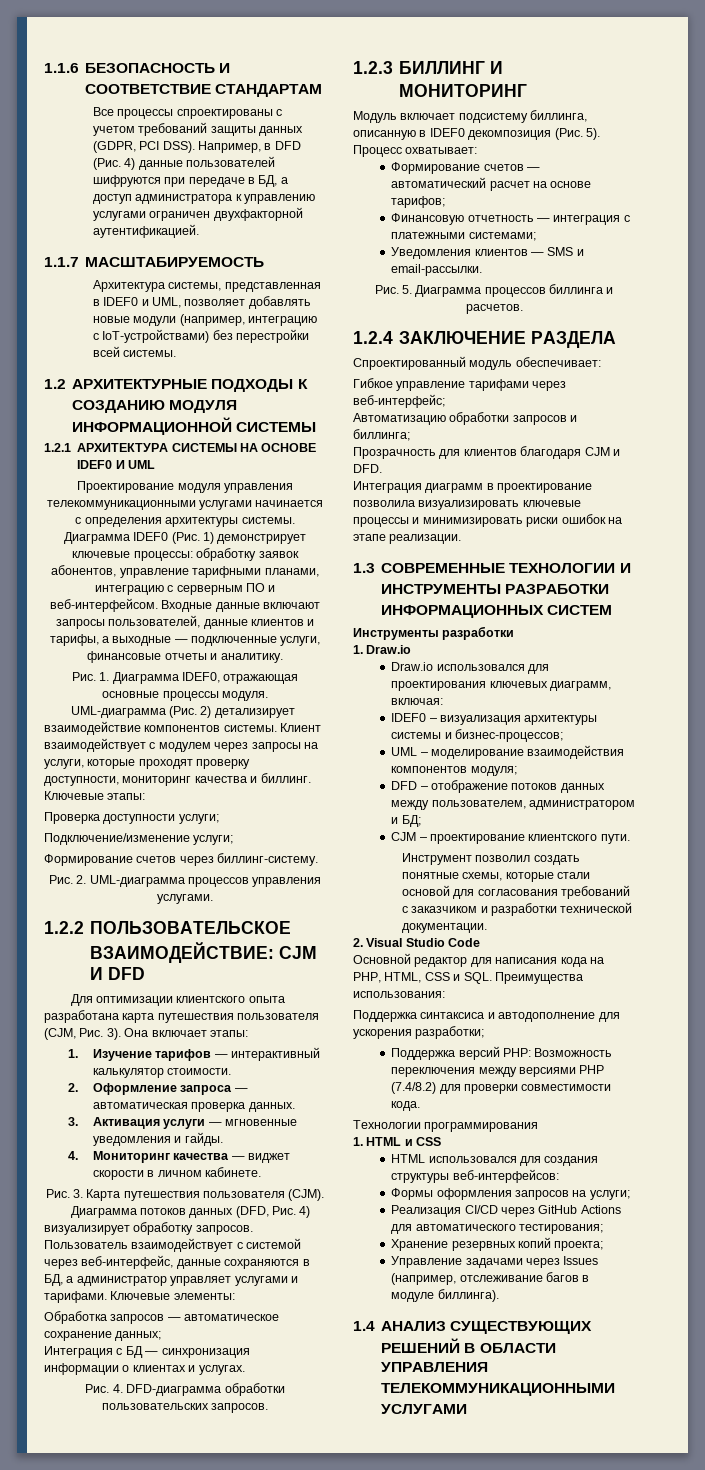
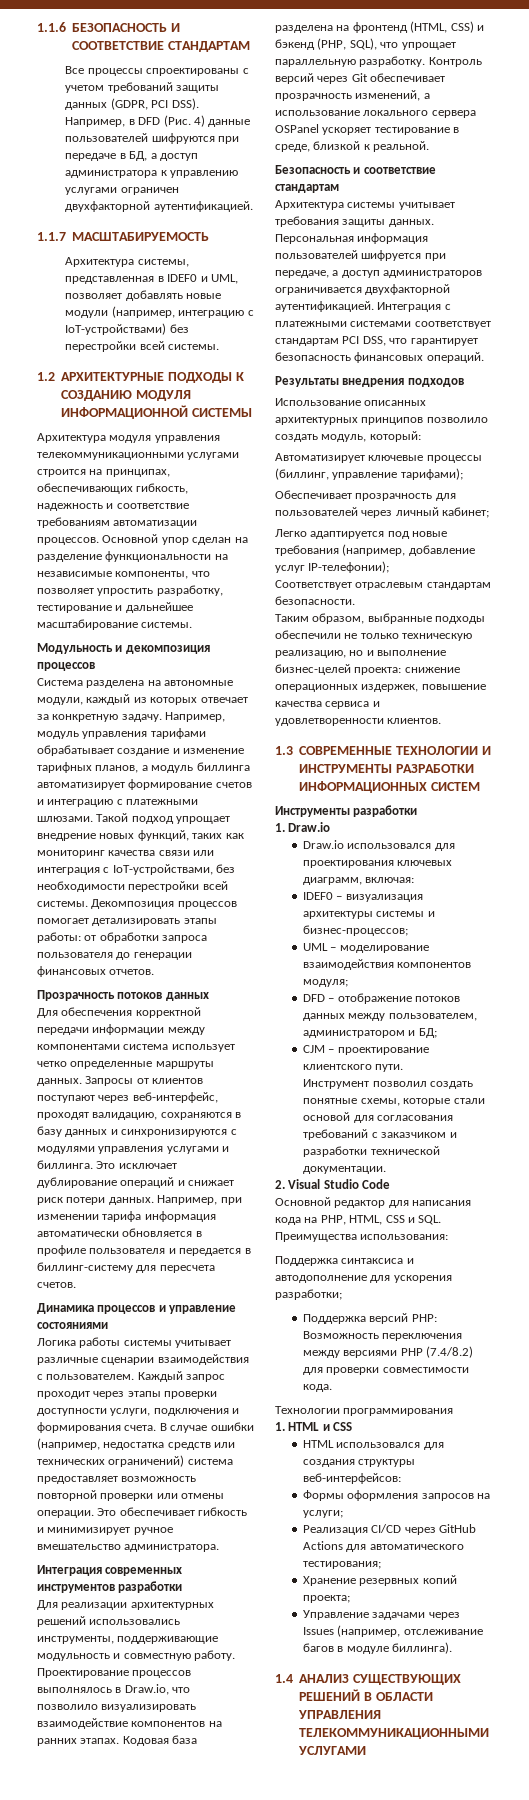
- 1.2.1 АРХИТЕКТУРА СИСТЕМЫ НА ОСНОВЕ IDEF0 И UML
- Проектирование модуля управления телекоммуникационными услугами начинается с определения архитектуры системы. Диаграмма IDEF0 (Рис. 1) демонстрирует ключевые процессы: обработку заявок абонентов, управление тарифными планами, интеграцию с серверным ПО и веб-интерфейсом. Входные данные включают запросы пользователей, данные клиентов и тарифы, а выходные — подключенные услуги, финансовые отчеты и аналитику.
- Рис. 1. Диаграмма IDEF0, отражающая основные процессы модуля.
- UML-диаграмма (Рис. 2) детализирует взаимодействие компонентов системы. Клиент взаимодействует с модулем через запросы на услуги, которые проходят проверку доступности, мониторинг качества и биллинг. Ключевые этапы:
- Проверка доступности услуги;
- Подключение/изменение услуги;
- Формирование счетов через биллинг-систему.
- Рис. 2. UML-диаграмма процессов управления услугами.
- 1.2.2 ПОЛЬЗОВАТЕЛЬСКОЕ ВЗАИМОДЕЙСТВИЕ: CJM И DFD
- Для оптимизации клиентского опыта разработана карта путешествия пользователя (CJM, Рис. 3). Она включает этапы:
- 1. Изучение тарифов — интерактивный калькулятор стоимости.
- 2. Оформление запроса — автоматическая проверка данных.
- 3. Активация услуги — мгновенные уведомления и гайды.
- 4. Мониторинг качества — виджет скорости в личном кабинете.
- Рис. 3. Карта путешествия пользователя (CJM).
- Диаграмма потоков данных (DFD, Рис. 4) визуализирует обработку запросов. Пользователь взаимодействует с системой через веб-интерфейс, данные сохраняются в БД, а администратор управляет услугами и тарифами. Ключевые элементы:
- Обработка запросов — автоматическое сохранение данных;
- Интеграция с БД — синхронизация информации о клиентах и услугах.
- Рис. 4. DFD-диаграмма обработки пользовательских запросов.
- 1.2.3 БИЛЛИНГ И МОНИТОРИНГ
- Модуль включает подсистему биллинга, описанную в IDEF0 декомпозиция (Рис. 5). Процесс охватывает:
- Формирование счетов — автоматический расчет на основе тарифов;
- Финансовую отчетность — интеграция с платежными системами;
- Уведомления клиентов — SMS и email-рассылки.
- Рис. 5. Диаграмма процессов биллинга и расчетов.
- 1.2.4 ЗАКЛЮЧЕНИЕ РАЗДЕЛА
- Спроектированный модуль обеспечивает:
- Гибкое управление тарифами через веб-интерфейс;
- Автоматизацию обработки запросов и биллинга;
- Прозрачность для клиентов благодаря CJM и DFD.
- Интеграция диаграмм в проектирование позволила визуализировать ключевые процессы и минимизировать риски ошибок на этапе реализации.
+ Архитектура модуля управления телекоммуникационными услугами строится на принципах, обеспечивающих гибкость, надежность и соответствие требованиям автоматизации процессов. Основной упор сделан на разделение функциональности на независимые компоненты, что позволяет упростить разработку, тестирование и дальнейшее масштабирование системы.
+ Модульность и декомпозиция процессов
+ Система разделена на автономные модули, каждый из которых отвечает за конкретную задачу. Например, модуль управления тарифами обрабатывает создание и изменение тарифных планов, а модуль биллинга автоматизирует формирование счетов и интеграцию с платежными шлюзами. Такой подход упрощает внедрение новых функций, таких как мониторинг качества связи или интеграция с IoT-устройствами, без необходимости перестройки всей системы. Декомпозиция процессов помогает детализировать этапы работы: от обработки запроса пользователя до генерации финансовых отчетов.
+ Прозрачность потоков данных
+ Для обеспечения корректной передачи информации между компонентами система использует четко определенные маршруты данных. Запросы от клиентов поступают через веб-интерфейс, проходят валидацию, сохраняются в базу данных и синхронизируются с модулями управления услугами и биллинга. Это исключает дублирование операций и снижает риск потери данных. Например, при изменении тарифа информация автоматически обновляется в профиле пользователя и передается в биллинг-систему для пересчета счетов.
+ Динамика процессов и управление состояниями
+ Логика работы системы учитывает различные сценарии взаимодействия с пользователем. Каждый запрос проходит через этапы проверки доступности услуги, подключения и формирования счета. В случае ошибки (например, недостатка средств или технических ограничений) система предоставляет возможность повторной проверки или отмены операции. Это обеспечивает гибкость и минимизирует ручное вмешательство администратора.
+ Интеграция современных инструментов разработки
+ Для реализации архитектурных решений использовались инструменты, поддерживающие модульность и совместную работу. Проектирование процессов выполнялось в Draw.io, что позволило визуализировать взаимодействие компонентов на ранних этапах. Кодовая база разделена на фронтенд (HTML, CSS) и бэкенд (PHP, SQL), что упрощает параллельную разработку. Контроль версий через Git обеспечивает прозрачность изменений, а использование локального сервера OSPanel ускоряет тестирование в среде, близкой к реальной.
+ Безопасность и соответствие стандартам
+ Архитектура системы учитывает требования защиты данных. Персональная информация пользователей шифруется при передаче, а доступ администраторов ограничивается двухфакторной аутентификацией. Интеграция с платежными системами соответствует стандартам PCI DSS, что гарантирует безопасность финансовых операций.
+ Результаты внедрения подходов
+ Использование описанных архитектурных принципов позволило создать модуль, который:
+ Автоматизирует ключевые процессы (биллинг, управление тарифами);
+ Обеспечивает прозрачность для пользователей через личный кабинет;
+ Легко адаптируется под новые требования (например, добавление услуг IP-телефонии);
+ Соответствует отраслевым стандартам безопасности.
+ Таким образом, выбранные подходы обеспечили не только техническую реализацию, но и выполнение бизнес-целей проекта: снижение операционных издержек, повышение качества сервиса и удовлетворенности клиентов.

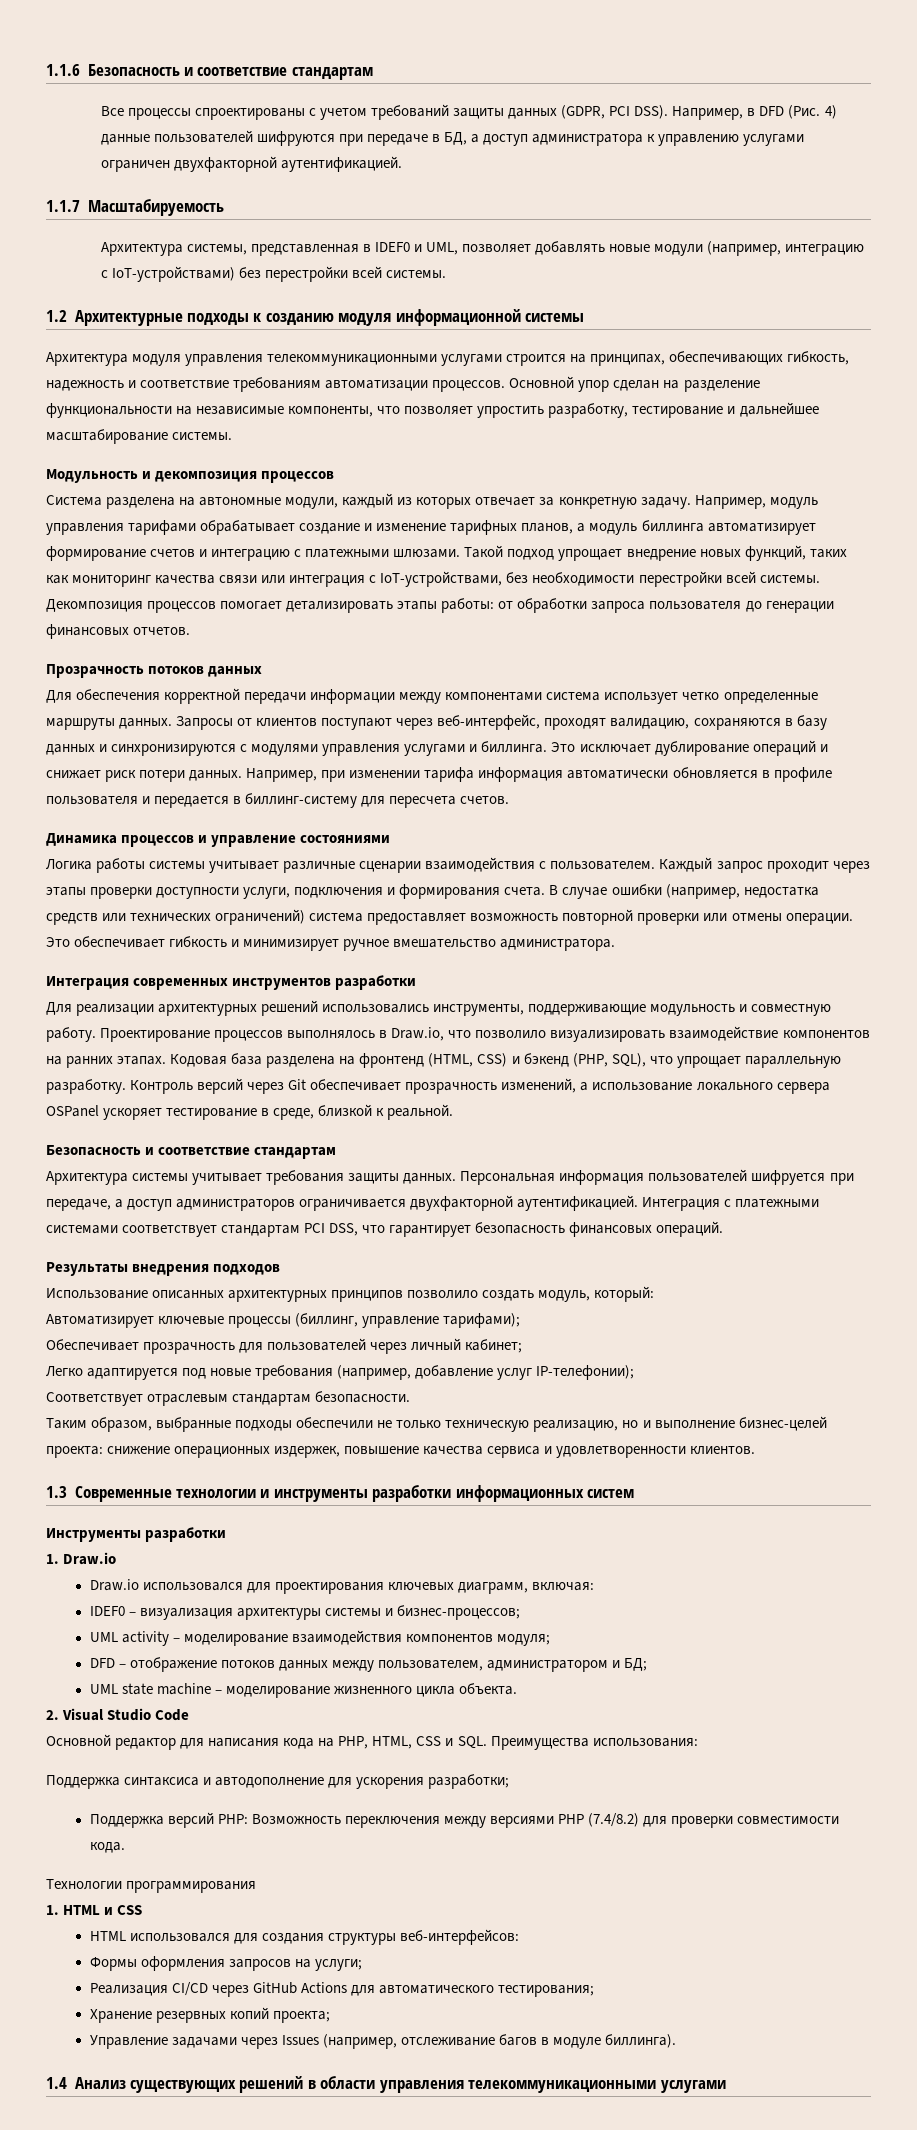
- 1.1.6 БЕЗОПАСНОСТЬ И СООТВЕТСТВИЕ СТАНДАРТАМ
+ 1.1.6 Безопасность и соответствие стандартам
- 1.1.7 МАСШТАБИРУЕМОСТЬ
+ 1.1.7 Масштабируемость
- 1.2 АРХИТЕКТУРНЫЕ ПОДХОДЫ К СОЗДАНИЮ МОДУЛЯ ИНФОРМАЦИОННОЙ СИСТЕМЫ
+ 1.2 Архитектурные подходы к созданию модуля информационной системы
- 1.3 СОВРЕМЕННЫЕ ТЕХНОЛОГИИ И ИНСТРУМЕНТЫ РАЗРАБОТКИ ИНФОРМАЦИОННЫХ СИСТЕМ
+ 1.3 Современные технологии и инструменты разработки информационных систем
- UML – моделирование взаимодействия компонентов модуля;
+ UML activity – моделирование взаимодействия компонентов модуля;
- CJM – проектирование клиентского пути.
- Инструмент позволил создать понятные схемы, которые стали основой для согласования требований с заказчиком и разработки технической документации.
+ UML state machine – моделирование жизненного цикла объекта.
- 1.4 АНАЛИЗ СУЩЕСТВУЮЩИХ РЕШЕНИЙ В ОБЛАСТИ УПРАВЛЕНИЯ ТЕЛЕКОММУНИКАЦИОННЫМИ УСЛУГАМИ
+ 1.4 Анализ существующих решений в области управления телекоммуникационными услугами

